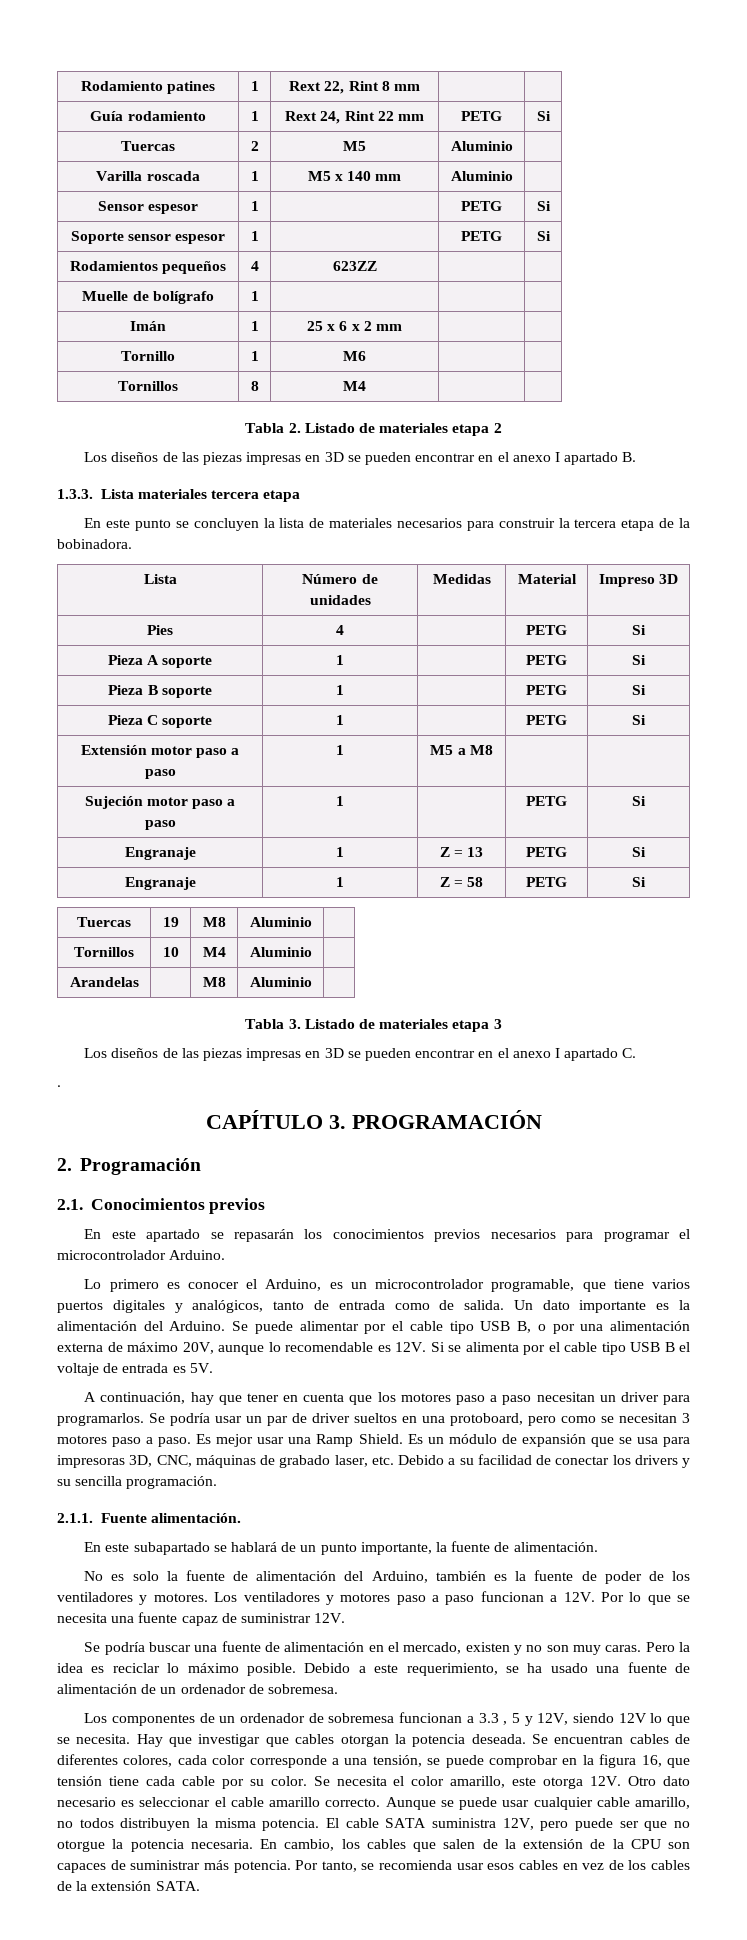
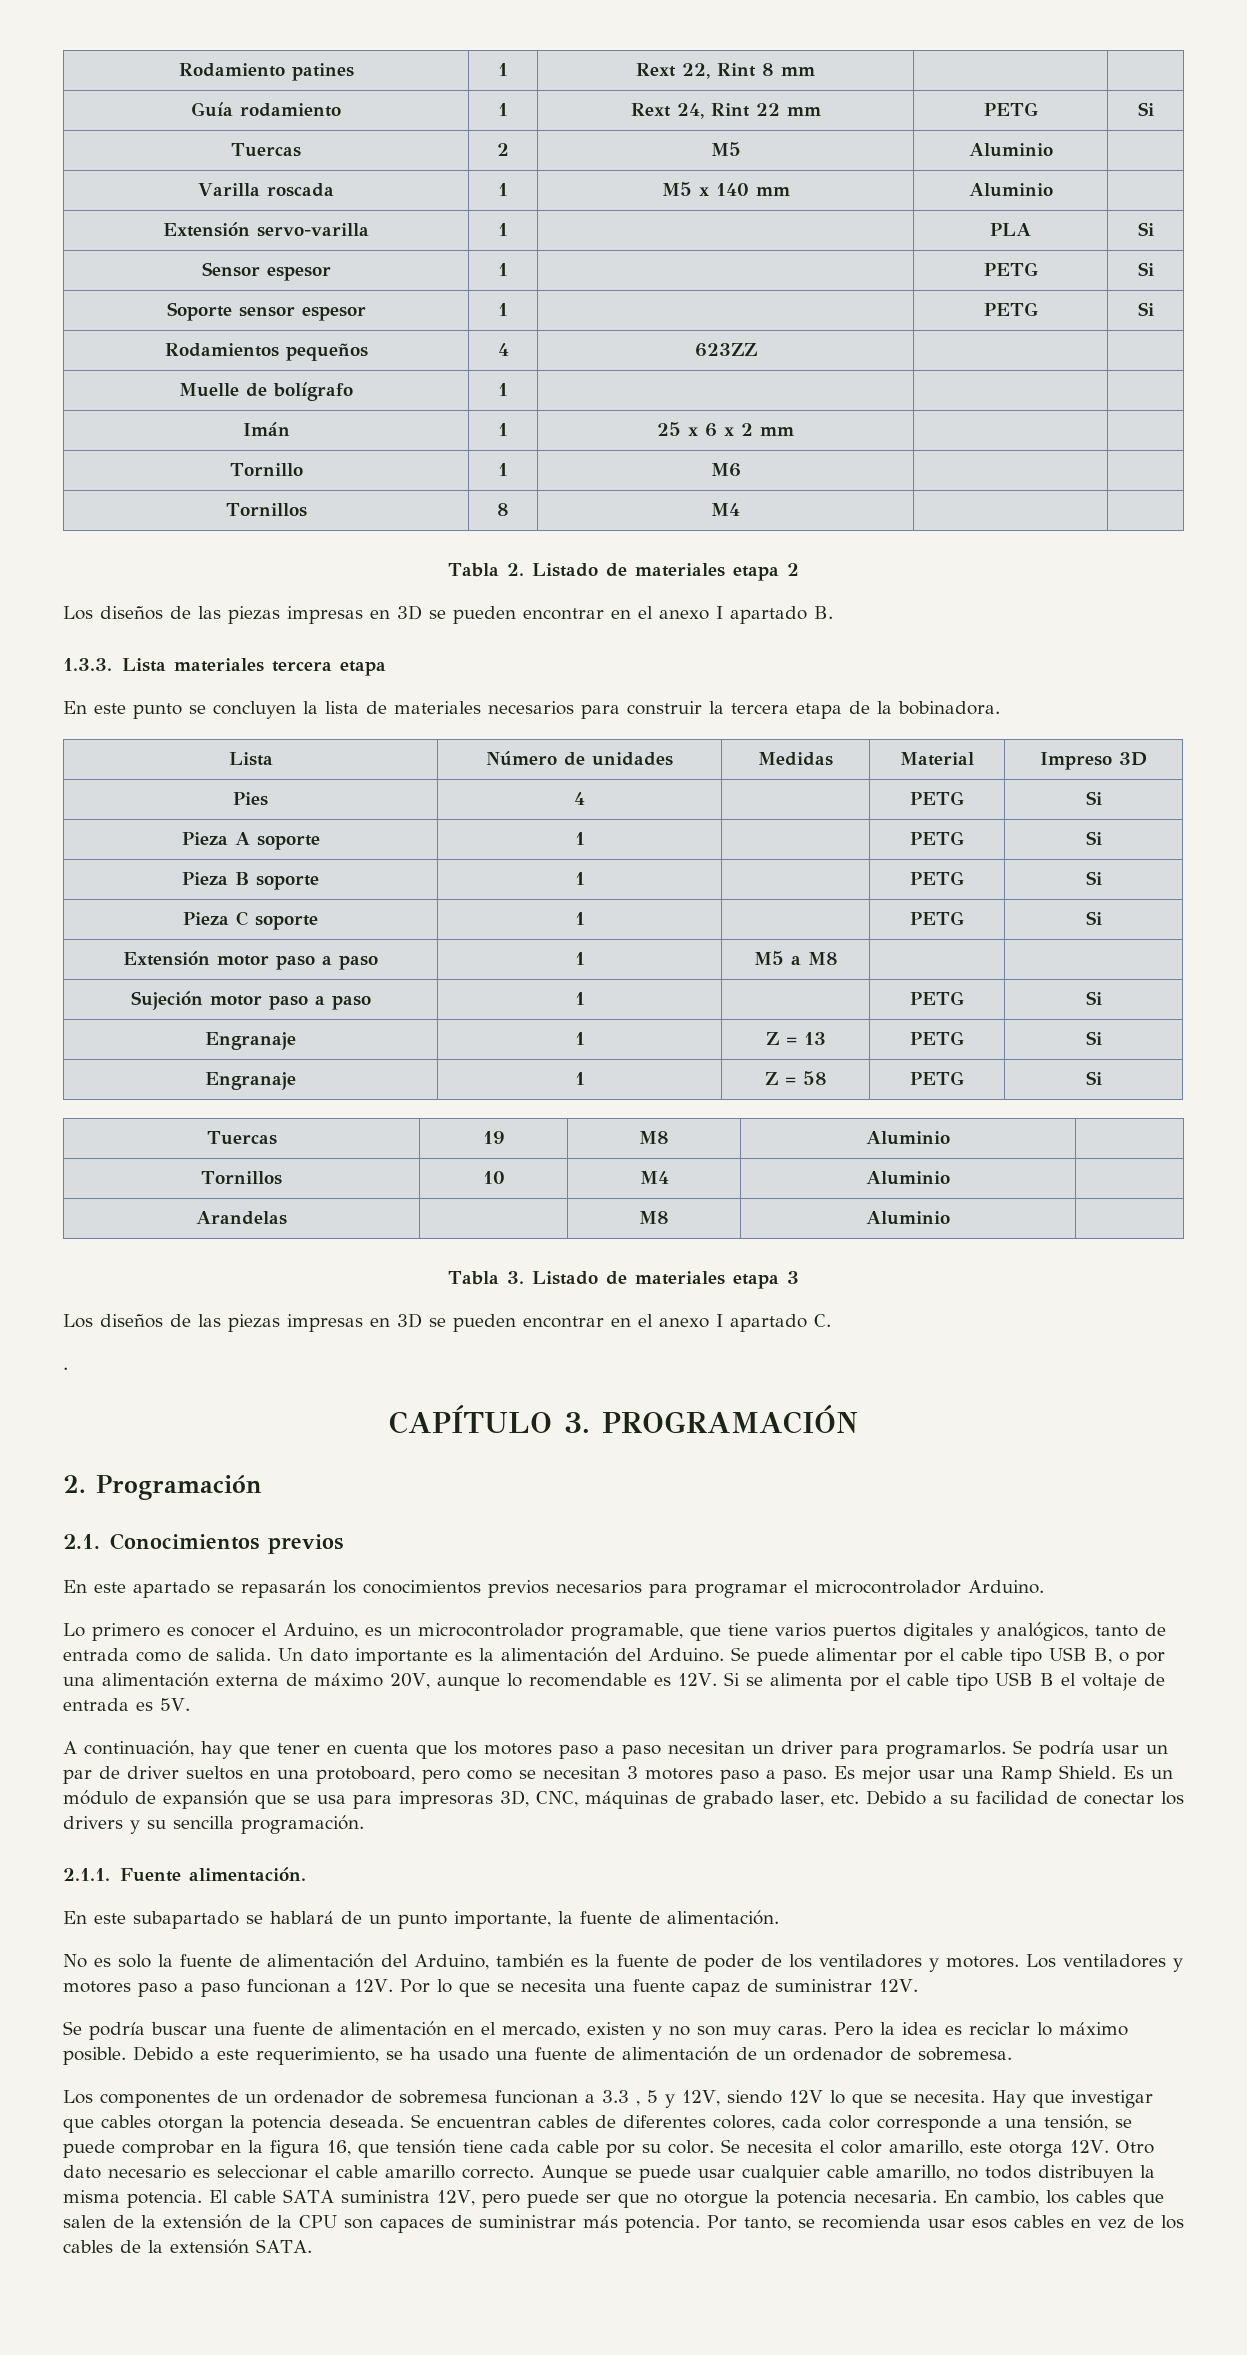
+ Extensión servo-varilla | 1 | | PLA | Si

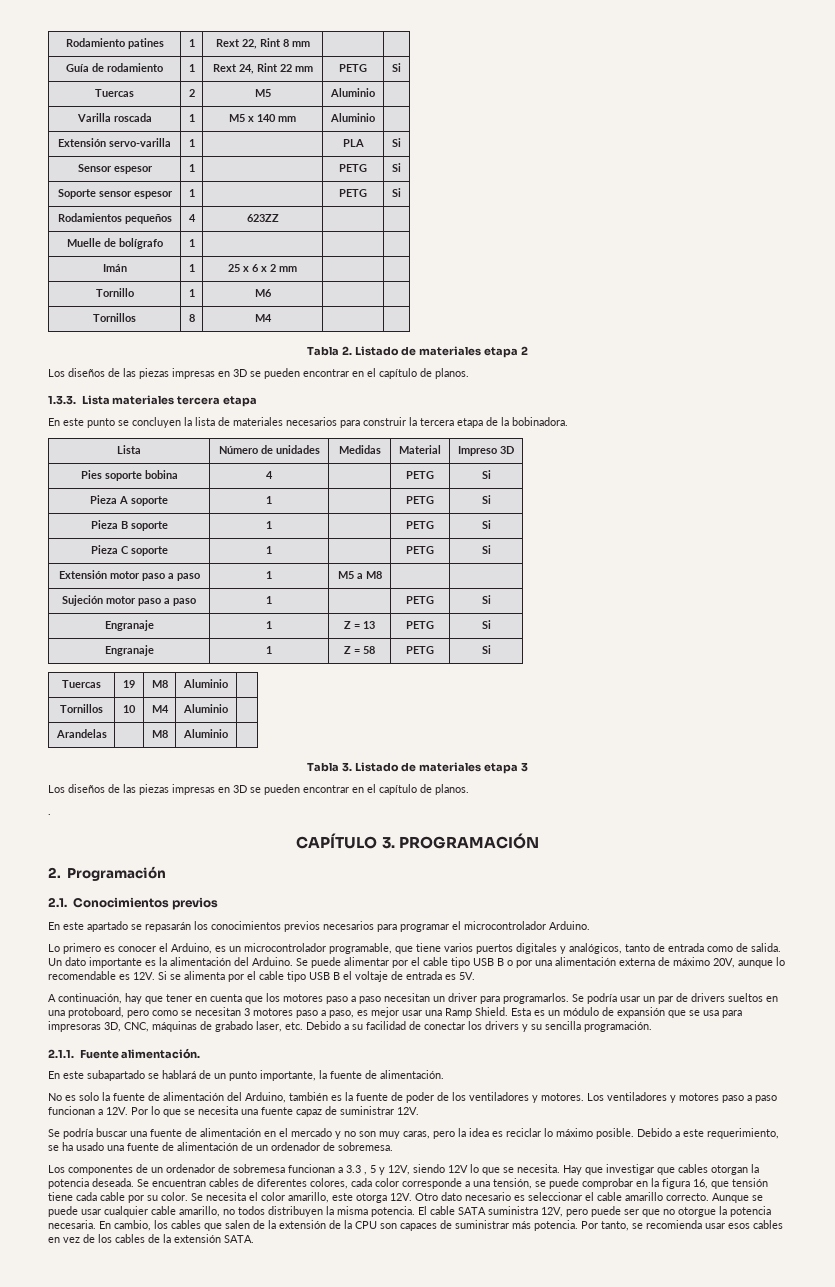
- Guía rodamiento | 1 | Rext 24, Rint 22 mm | PETG | Si
+ Guía de rodamiento | 1 | Rext 24, Rint 22 mm | PETG | Si
  Tabla 2. Listado de materiales etapa 2
- Los diseños de las piezas impresas en 3D se pueden encontrar en el anexo I apartado B.
+ Los diseños de las piezas impresas en 3D se pueden encontrar en el capítulo de planos.
- Pies | 4 | | PETG | Si
+ Pies soporte bobina | 4 | | PETG | Si
  Tabla 3. Listado de materiales etapa 3
- Los diseños de las piezas impresas en 3D se pueden encontrar en el anexo I apartado C.
+ Los diseños de las piezas impresas en 3D se pueden encontrar en el capítulo de planos.
- Se puede alimentar por el cable tipo USB B, o por una alimentación externa de máximo 20V, aunque lo recomendable es 12V.
+ Se puede alimentar por el cable tipo USB B o por una alimentación externa de máximo 20V, aunque lo recomendable es 12V.
- Se podría usar un par de driver sueltos en una protoboard, pero como se necesitan 3 motores paso a paso. Es mejor usar una Ramp Shield.
+ Se podría usar un par de drivers sueltos en una protoboard, pero como se necesitan 3 motores paso a paso, es mejor usar una Ramp Shield.
- Es un módulo de expansión que se usa para impresoras 3D, CNC, máquinas de grabado laser, etc. Debido a su facilidad de conectar los drivers y su sencilla programación.
+ Esta es un módulo de expansión que se usa para impresoras 3D, CNC, máquinas de grabado laser, etc. Debido a su facilidad de conectar los drivers y su sencilla programación.
- Se podría buscar una fuente de alimentación en el mercado, existen y no son muy caras. Pero la idea es reciclar lo máximo posible.
+ Se podría buscar una fuente de alimentación en el mercado y no son muy caras, pero la idea es reciclar lo máximo posible.

